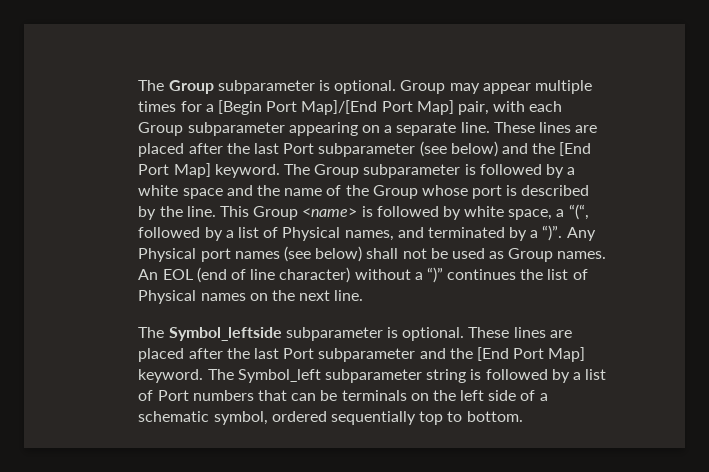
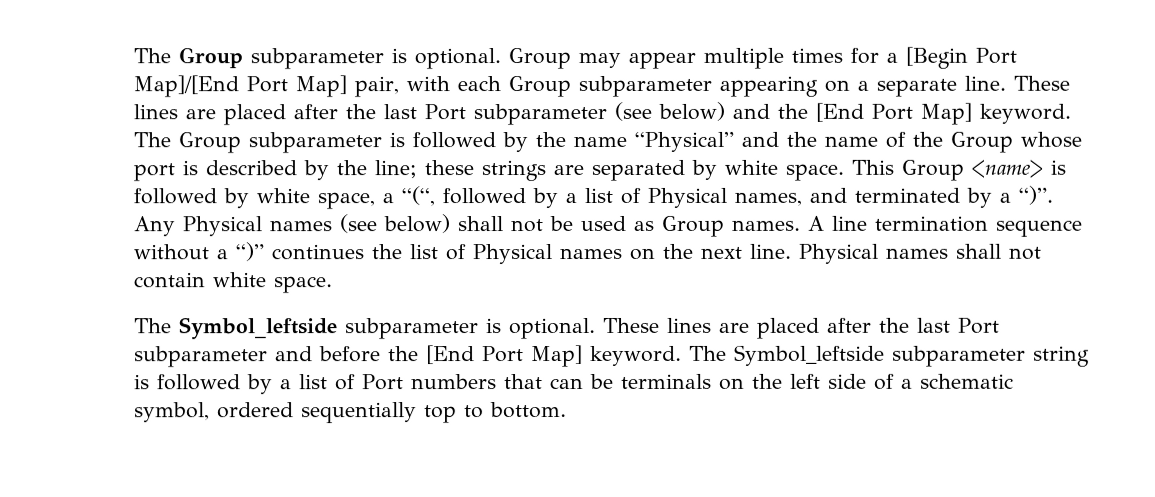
- The Group subparameter is followed by a white space and the name of the Group whose port is described by the line.
+ The Group subparameter is followed by the name “Physical” and the name of the Group whose port is described by the line; these strings are separated by white space.
- Any Physical port names (see below) shall not be used as Group names.
+ Any Physical names (see below) shall not be used as Group names.
- An EOL (end of line character) without a “)” continues the list of Physical names on the next line.
+ A line termination sequence without a “)” continues the list of Physical names on the next line. Physical names shall not contain white space.
- These lines are placed after the last Port subparameter and the [End Port Map] keyword. The Symbol_left subparameter string is followed by a list of Port numbers that can be terminals on the left side of a schematic symbol, ordered sequentially top to bottom.
+ These lines are placed after the last Port subparameter and before the [End Port Map] keyword. The Symbol_leftside subparameter string is followed by a list of Port numbers that can be terminals on the left side of a schematic symbol, ordered sequentially top to bottom.

